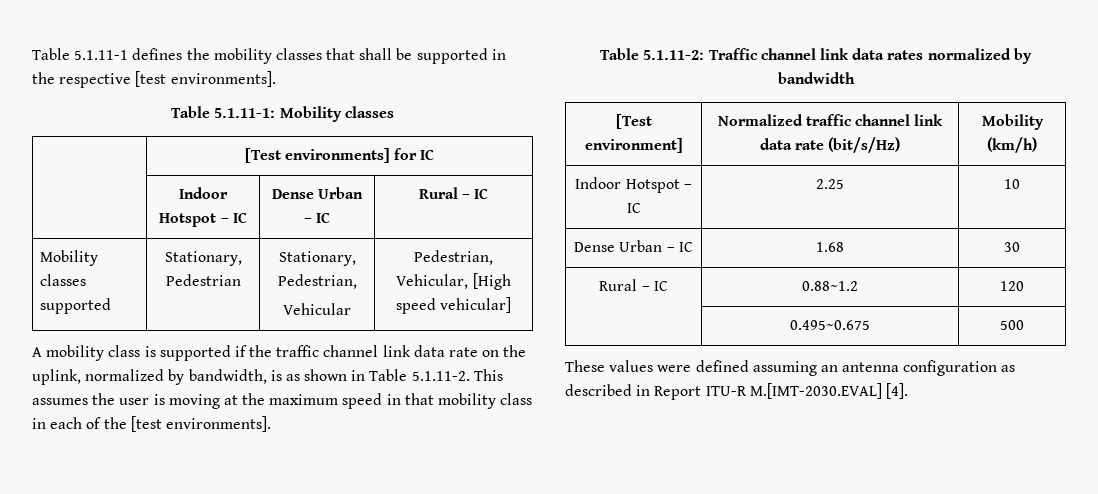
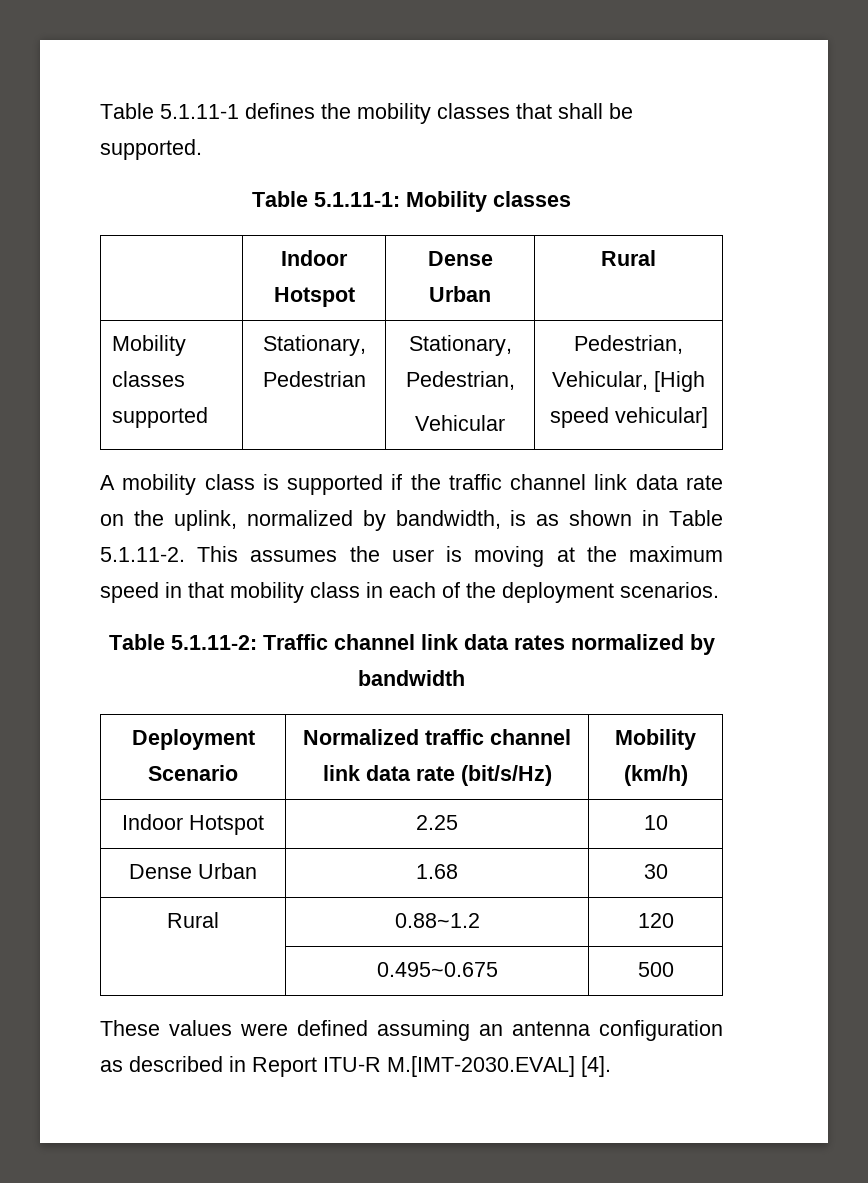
- Table 5.1.11-1 defines the mobility classes that shall be supported in the respective [test environments].
+ Table 5.1.11-1 defines the mobility classes that shall be supported.
- | [Test environments] for IC
- | Indoor Hotspot – IC | Dense Urban – IC | Rural – IC
+ | Indoor Hotspot | Dense Urban | Rural
- A mobility class is supported if the traffic channel link data rate on the uplink, normalized by bandwidth, is as shown in Table 5.1.11-2. This assumes the user is moving at the maximum speed in that mobility class in each of the [test environments].
+ A mobility class is supported if the traffic channel link data rate on the uplink, normalized by bandwidth, is as shown in Table 5.1.11-2. This assumes the user is moving at the maximum speed in that mobility class in each of the deployment scenarios.
- [Test environment] | Normalized traffic channel link data rate (bit/s/Hz) | Mobility (km/h)
+ Deployment Scenario | Normalized traffic channel link data rate (bit/s/Hz) | Mobility (km/h)
- Indoor Hotspot – IC | 2.25 | 10
+ Indoor Hotspot | 2.25 | 10
- Dense Urban – IC | 1.68 | 30
+ Dense Urban | 1.68 | 30
- Rural – IC | 0.88~1.2 | 120
+ Rural | 0.88~1.2 | 120

